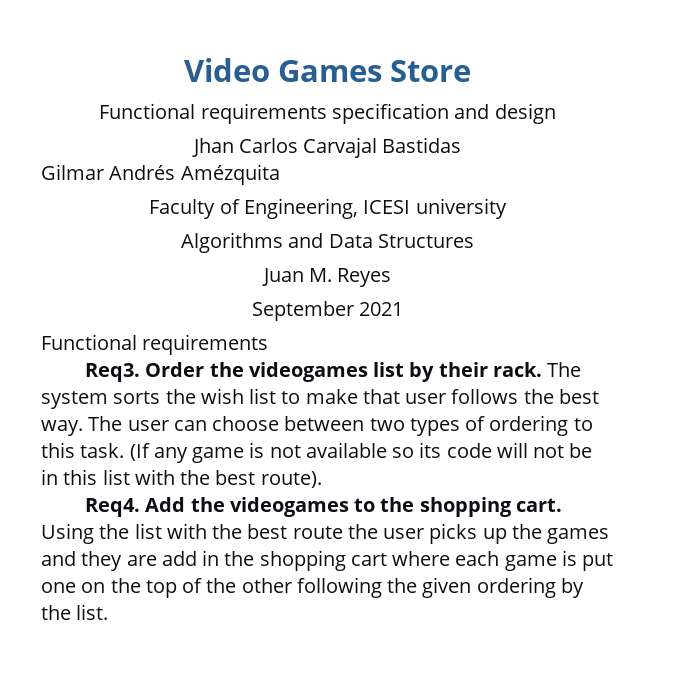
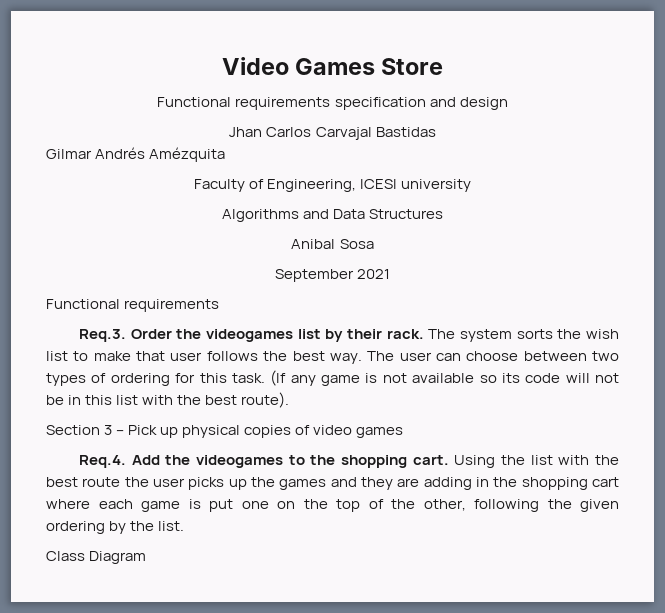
- Juan M. Reyes
+ Anibal Sosa
- Req3. Order the videogames list by their rack.
+ Req.3. Order the videogames list by their rack.
- The user can choose between two types of ordering to this task.
+ The user can choose between two types of ordering for this task.
- Req4. Add the videogames to the shopping cart.
+ Section 3 – Pick up physical copies of video games
+ Req.4. Add the videogames to the shopping cart.
- Using the list with the best route the user picks up the games and they are add in the shopping cart where each game is put one on the top of the other following the given ordering by the list.
+ Using the list with the best route the user picks up the games and they are adding in the shopping cart where each game is put one on the top of the other, following the given ordering by the list.
+ Class Diagram

